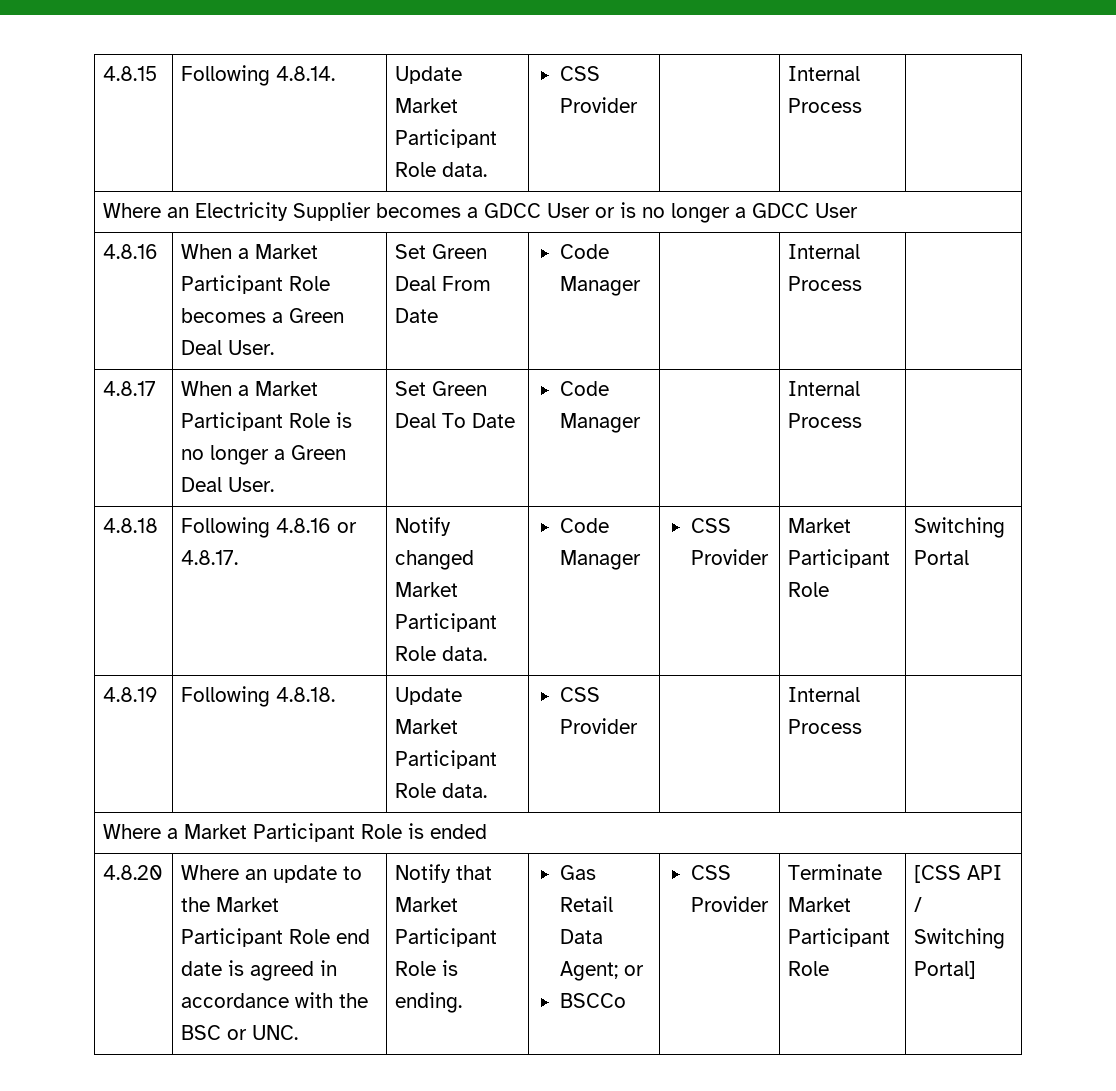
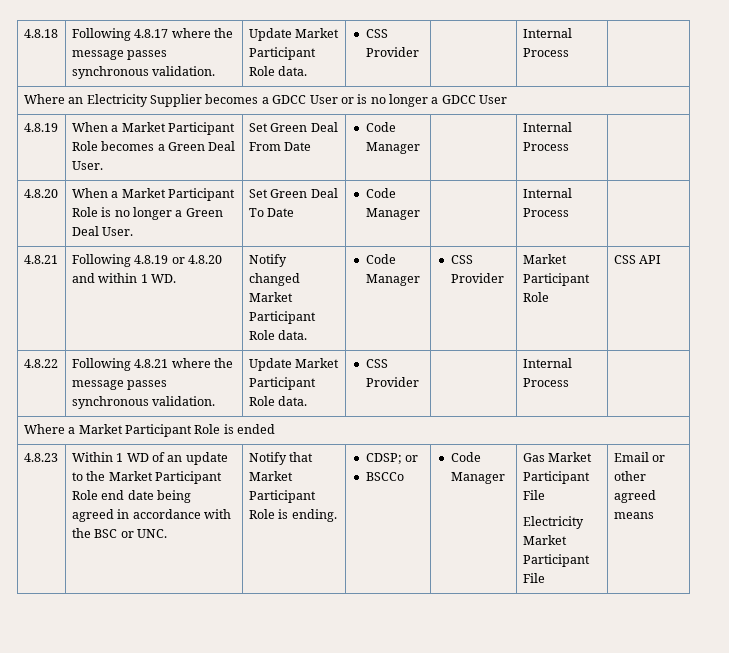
- 4.8.15 | Following 4.8.14. | Update Market Participant Role data. | CSS Provider | | Internal Process |
+ 4.8.18 | Following 4.8.17 where the message passes synchronous validation. | Update Market Participant Role data. | CSS Provider | | Internal Process |
- 4.8.16 | When a Market Participant Role becomes a Green Deal User. | Set Green Deal From Date | Code Manager | | Internal Process |
+ 4.8.19 | When a Market Participant Role becomes a Green Deal User. | Set Green Deal From Date | Code Manager | | Internal Process |
- 4.8.17 | When a Market Participant Role is no longer a Green Deal User. | Set Green Deal To Date | Code Manager | | Internal Process |
+ 4.8.20 | When a Market Participant Role is no longer a Green Deal User. | Set Green Deal To Date | Code Manager | | Internal Process |
- 4.8.18 | Following 4.8.16 or 4.8.17. | Notify changed Market Participant Role data. | Code Manager | CSS Provider | Market Participant Role | Switching Portal
- 4.8.19 | Following 4.8.18. | Update Market Participant Role data. | CSS Provider | | Internal Process |
+ 4.8.21 | Following 4.8.19 or 4.8.20 and within 1 WD. | Notify changed Market Participant Role data. | Code Manager | CSS Provider | Market Participant Role | CSS API
+ 4.8.22 | Following 4.8.21 where the message passes synchronous validation. | Update Market Participant Role data. | CSS Provider | | Internal Process |
- 4.8.20 | Where an update to the Market Participant Role end date is agreed in accordance with the BSC or UNC.
+ 4.8.23 | Within 1 WD of an update to the Market Participant Role end date being agreed in accordance with the BSC or UNC.
- Gas Retail Data Agent; or
- BSCCo | CSS Provider | Terminate Market Participant Role | [CSS API / Switching Portal]
+ CDSP; or
+ BSCCo | Code Manager | Gas Market Participant File
+ Electricity Market Participant File | Email or other agreed means

